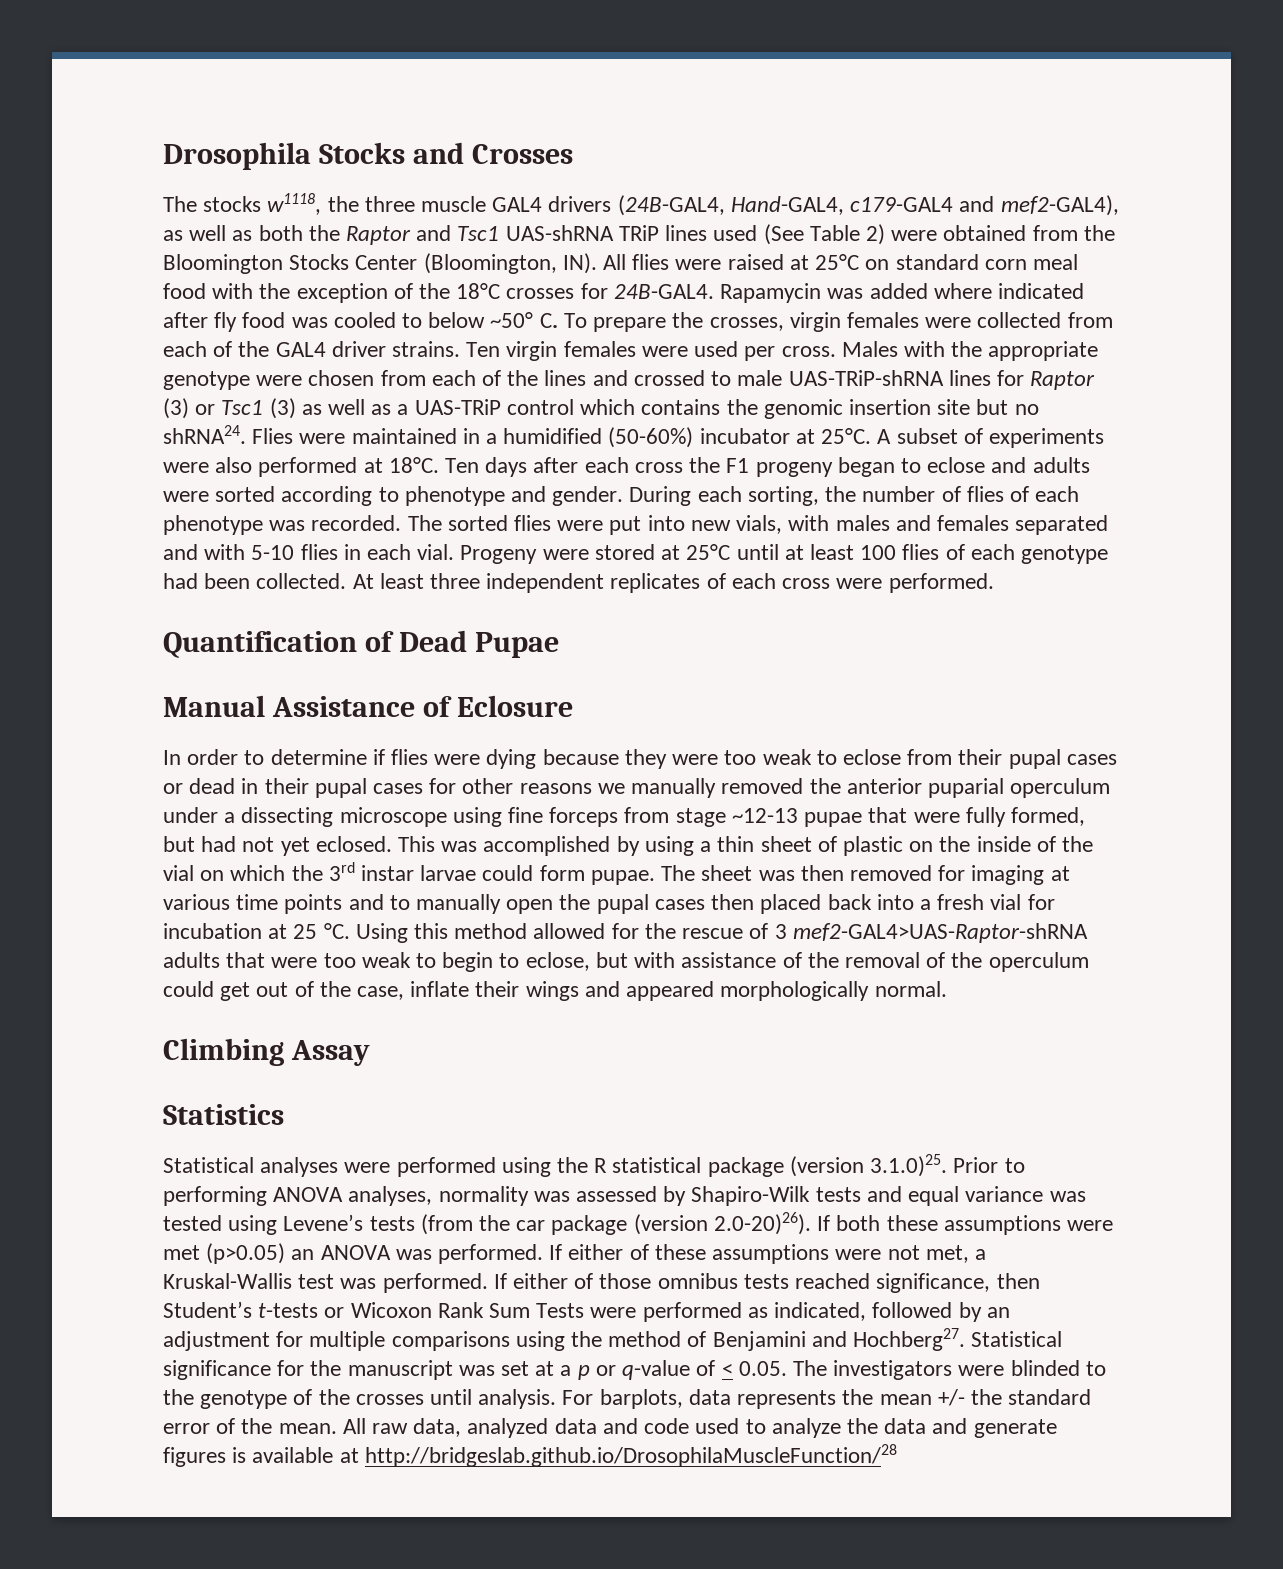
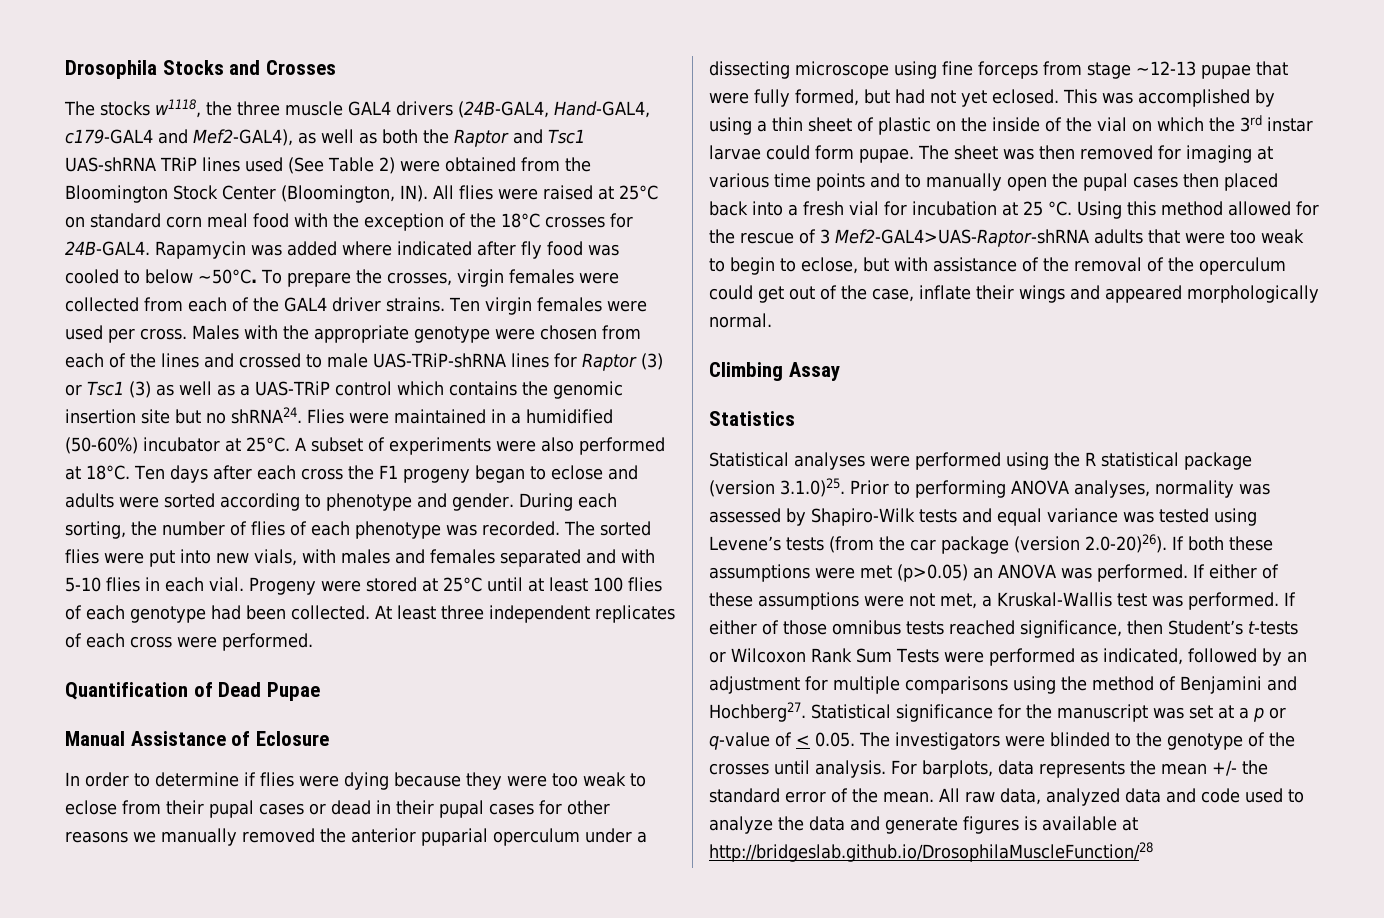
- The stocks w1118, the three muscle GAL4 drivers (24B-GAL4, Hand-GAL4, c179-GAL4 and mef2-GAL4), as well as both the Raptor and Tsc1 UAS-shRNA TRiP lines used (See Table 2) were obtained from the Bloomington Stocks Center (Bloomington, IN). All flies were raised at 25°C on standard corn meal food with the exception of the 18°C crosses for 24B-GAL4.
+ The stocks w1118, the three muscle GAL4 drivers (24B-GAL4, Hand-GAL4, c179-GAL4 and Mef2-GAL4), as well as both the Raptor and Tsc1 UAS-shRNA TRiP lines used (See Table 2) were obtained from the Bloomington Stock Center (Bloomington, IN). All flies were raised at 25°C on standard corn meal food with the exception of the 18°C crosses for 24B-GAL4.
- Rapamycin was added where indicated after fly food was cooled to below ~50° C. To prepare the crosses, virgin females were collected from each of the GAL4 driver strains.
+ Rapamycin was added where indicated after fly food was cooled to below ~50°C. To prepare the crosses, virgin females were collected from each of the GAL4 driver strains.
- Using this method allowed for the rescue of 3 mef2-GAL4>UAS-Raptor-shRNA adults that were too weak to begin to eclose, but with assistance of the removal of the operculum could get out of the case, inflate their wings and appeared morphologically normal.
+ Using this method allowed for the rescue of 3 Mef2-GAL4>UAS-Raptor-shRNA adults that were too weak to begin to eclose, but with assistance of the removal of the operculum could get out of the case, inflate their wings and appeared morphologically normal.
- If either of those omnibus tests reached significance, then Student’s t-tests or Wicoxon Rank Sum Tests were performed as indicated, followed by an adjustment for multiple comparisons using the method of Benjamini and Hochberg27.
+ If either of those omnibus tests reached significance, then Student’s t-tests or Wilcoxon Rank Sum Tests were performed as indicated, followed by an adjustment for multiple comparisons using the method of Benjamini and Hochberg27.

